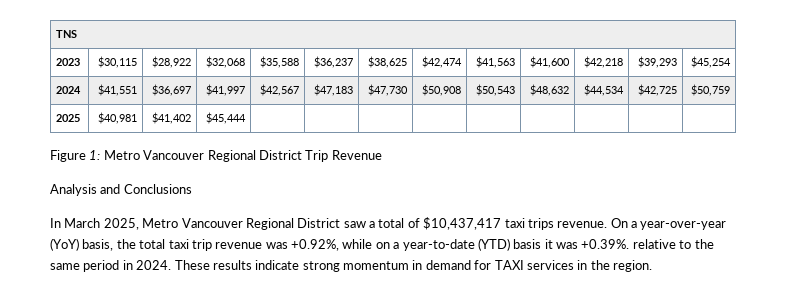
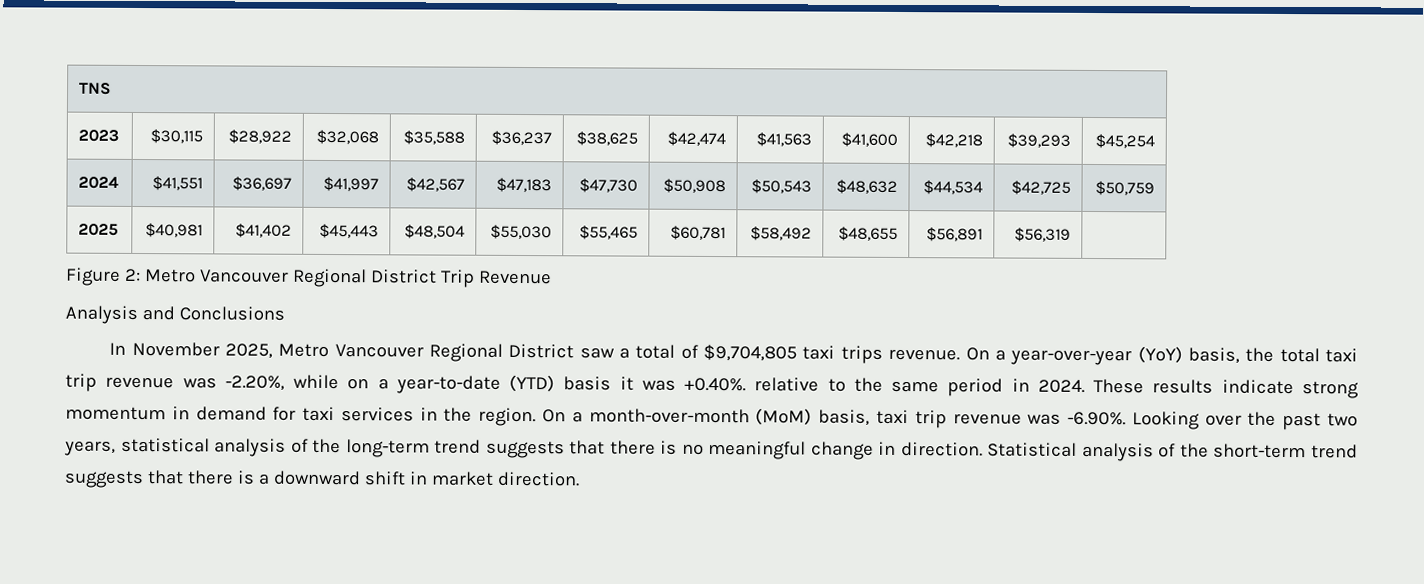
- 2025 | $40,981 | $41,402 | $45,444 | | | | | | | | |
+ 2025 | $40,981 | $41,402 | $45,443 | $48,504 | $55,030 | $55,465 | $60,781 | $58,492 | $48,655 | $56,891 | $56,319 |
- Figure 1: Metro Vancouver Regional District Trip Revenue
+ Figure 2: Metro Vancouver Regional District Trip Revenue
- In March 2025, Metro Vancouver Regional District saw a total of $10,437,417 taxi trips revenue.
+ In November 2025, Metro Vancouver Regional District saw a total of $9,704,805 taxi trips revenue.
- On a year-over-year (YoY) basis, the total taxi trip revenue was +0.92%, while on a year-to-date (YTD) basis it was +0.39%. relative to the same period in 2024.
+ On a year-over-year (YoY) basis, the total taxi trip revenue was -2.20%, while on a year-to-date (YTD) basis it was +0.40%. relative to the same period in 2024.
- These results indicate strong momentum in demand for TAXI services in the region.
+ These results indicate strong momentum in demand for taxi services in the region.
+ On a month-over-month (MoM) basis, taxi trip revenue was -6.90%. Looking over the past two years, statistical analysis of the long-term trend suggests that there is no meaningful change in direction. Statistical analysis of the short-term trend suggests that there is a downward shift in market direction.

